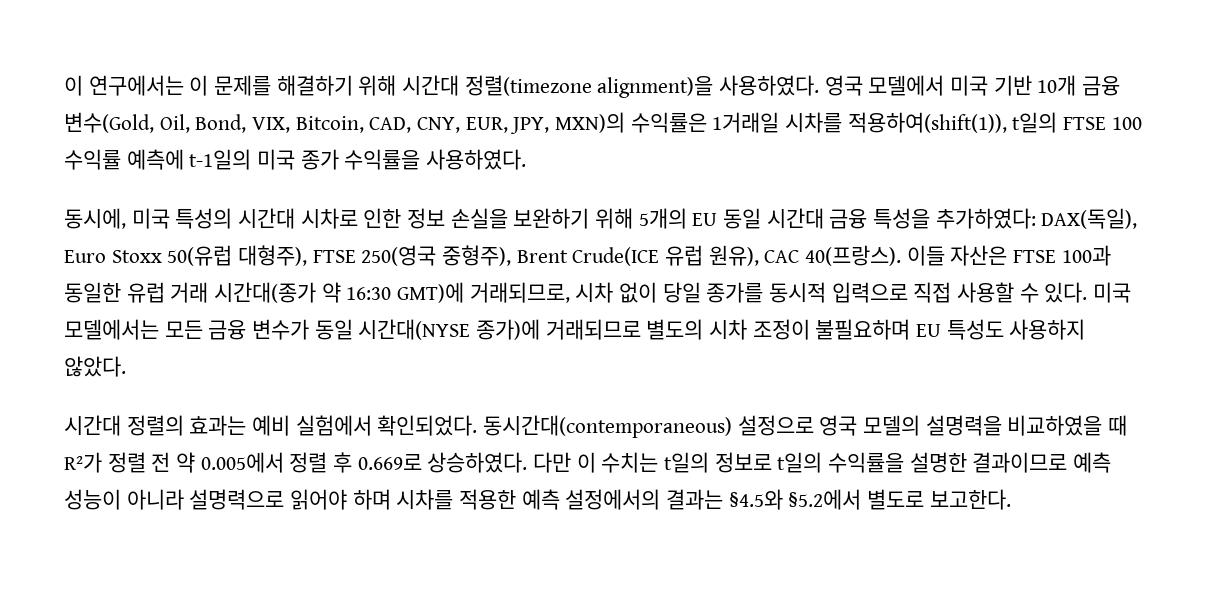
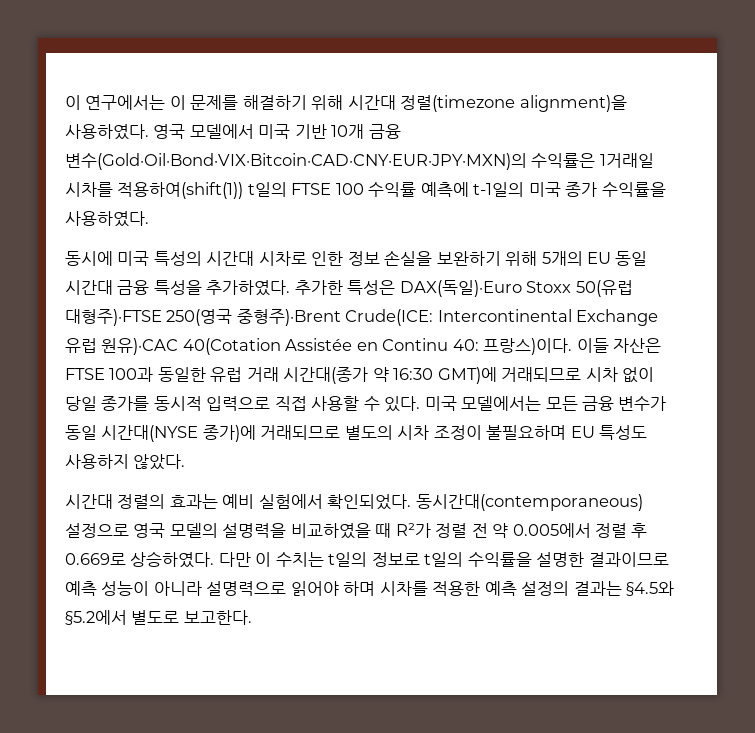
- 영국 모델에서 미국 기반 10개 금융 변수(Gold, Oil, Bond, VIX, Bitcoin, CAD, CNY, EUR, JPY, MXN)의 수익률은 1거래일 시차를 적용하여(shift(1)), t일의 FTSE 100 수익률 예측에 t-1일의 미국 종가 수익률을 사용하였다.
+ 영국 모델에서 미국 기반 10개 금융 변수(Gold·Oil·Bond·VIX·Bitcoin·CAD·CNY·EUR·JPY·MXN)의 수익률은 1거래일 시차를 적용하여(shift(1)) t일의 FTSE 100 수익률 예측에 t-1일의 미국 종가 수익률을 사용하였다.
- 동시에, 미국 특성의 시간대 시차로 인한 정보 손실을 보완하기 위해 5개의 EU 동일 시간대 금융 특성을 추가하였다: DAX(독일), Euro Stoxx 50(유럽 대형주), FTSE 250(영국 중형주), Brent Crude(ICE 유럽 원유), CAC 40(프랑스).
+ 동시에 미국 특성의 시간대 시차로 인한 정보 손실을 보완하기 위해 5개의 EU 동일 시간대 금융 특성을 추가하였다. 추가한 특성은 DAX(독일)·Euro Stoxx 50(유럽 대형주)·FTSE 250(영국 중형주)·Brent Crude(ICE: Intercontinental Exchange 유럽 원유)·CAC 40(Cotation Assistée en Continu 40: 프랑스)이다.
- 이들 자산은 FTSE 100과 동일한 유럽 거래 시간대(종가 약 16:30 GMT)에 거래되므로, 시차 없이 당일 종가를 동시적 입력으로 직접 사용할 수 있다.
+ 이들 자산은 FTSE 100과 동일한 유럽 거래 시간대(종가 약 16:30 GMT)에 거래되므로 시차 없이 당일 종가를 동시적 입력으로 직접 사용할 수 있다.
- 다만 이 수치는 t일의 정보로 t일의 수익률을 설명한 결과이므로 예측 성능이 아니라 설명력으로 읽어야 하며 시차를 적용한 예측 설정에서의 결과는 §4.5와 §5.2에서 별도로 보고한다.
+ 다만 이 수치는 t일의 정보로 t일의 수익률을 설명한 결과이므로 예측 성능이 아니라 설명력으로 읽어야 하며 시차를 적용한 예측 설정의 결과는 §4.5와 §5.2에서 별도로 보고한다.

